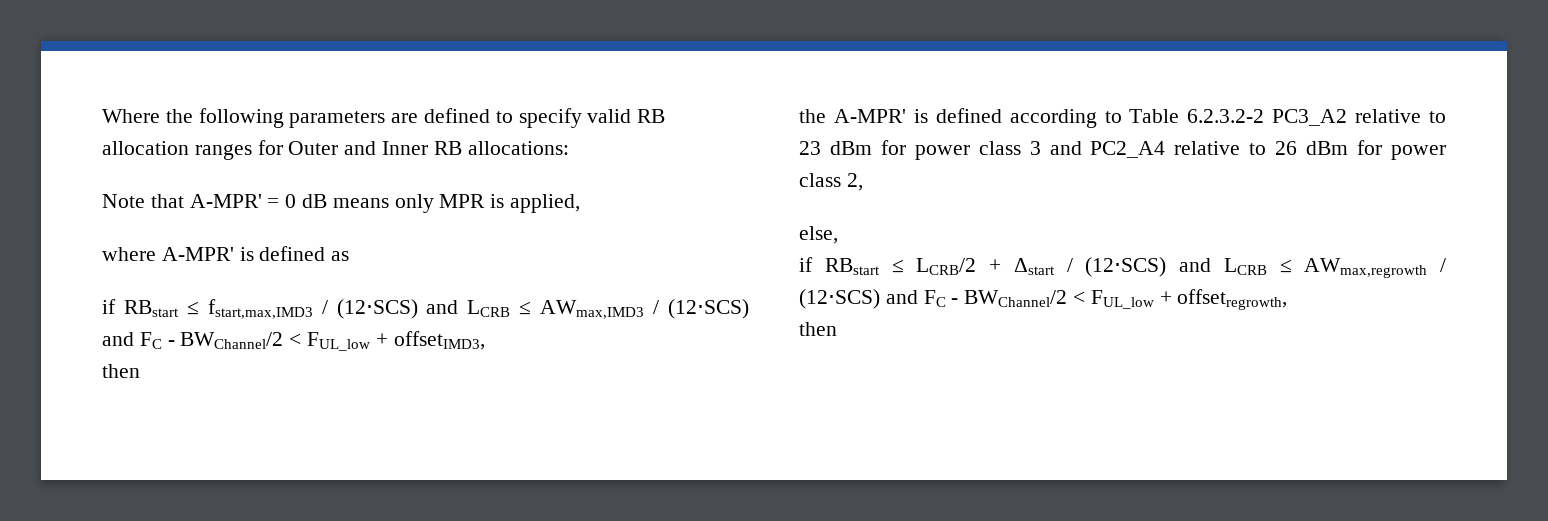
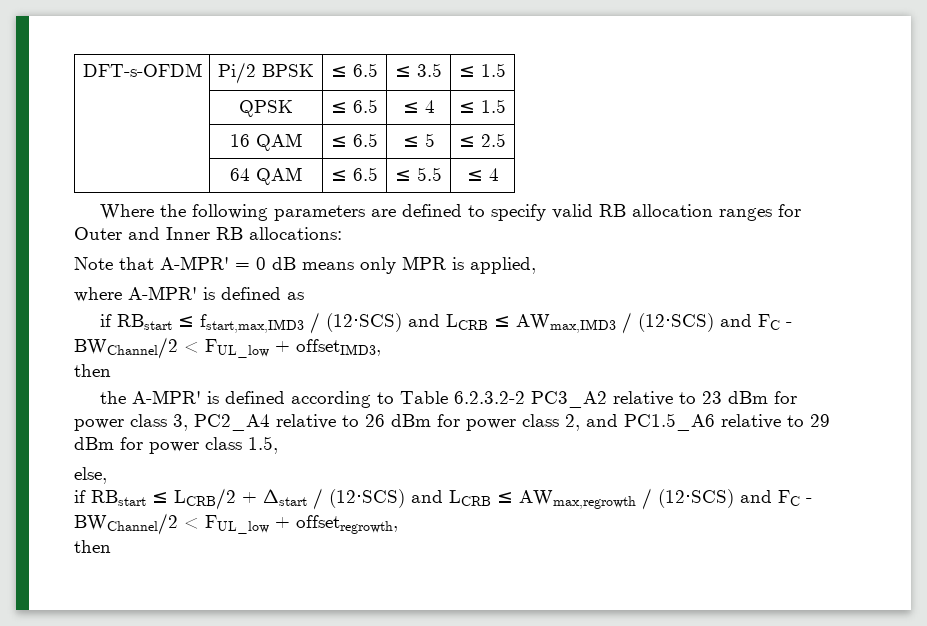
+ DFT-s-OFDM | Pi/2 BPSK | ≤ 6.5 | ≤ 3.5 | ≤ 1.5
+ | QPSK | ≤ 6.5 | ≤ 4 | ≤ 1.5
+ | 16 QAM | ≤ 6.5 | ≤ 5 | ≤ 2.5
+ | 64 QAM | ≤ 6.5 | ≤ 5.5 | ≤ 4
- the A-MPR' is defined according to Table 6.2.3.2-2 PC3_A2 relative to 23 dBm for power class 3 and PC2_A4 relative to 26 dBm for power class 2,
+ the A-MPR' is defined according to Table 6.2.3.2-2 PC3_A2 relative to 23 dBm for power class 3, PC2_A4 relative to 26 dBm for power class 2, and PC1.5_A6 relative to 29 dBm for power class 1.5,

